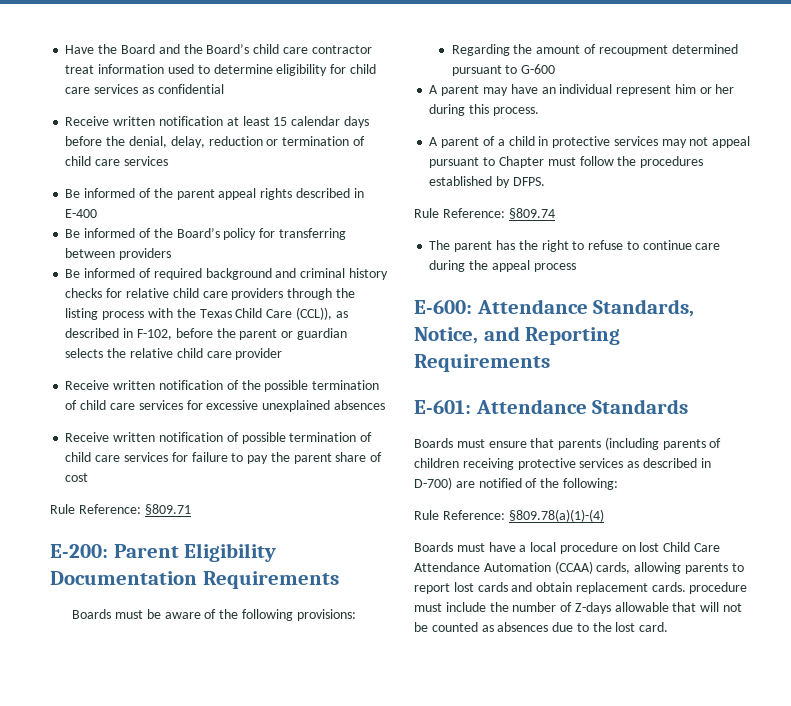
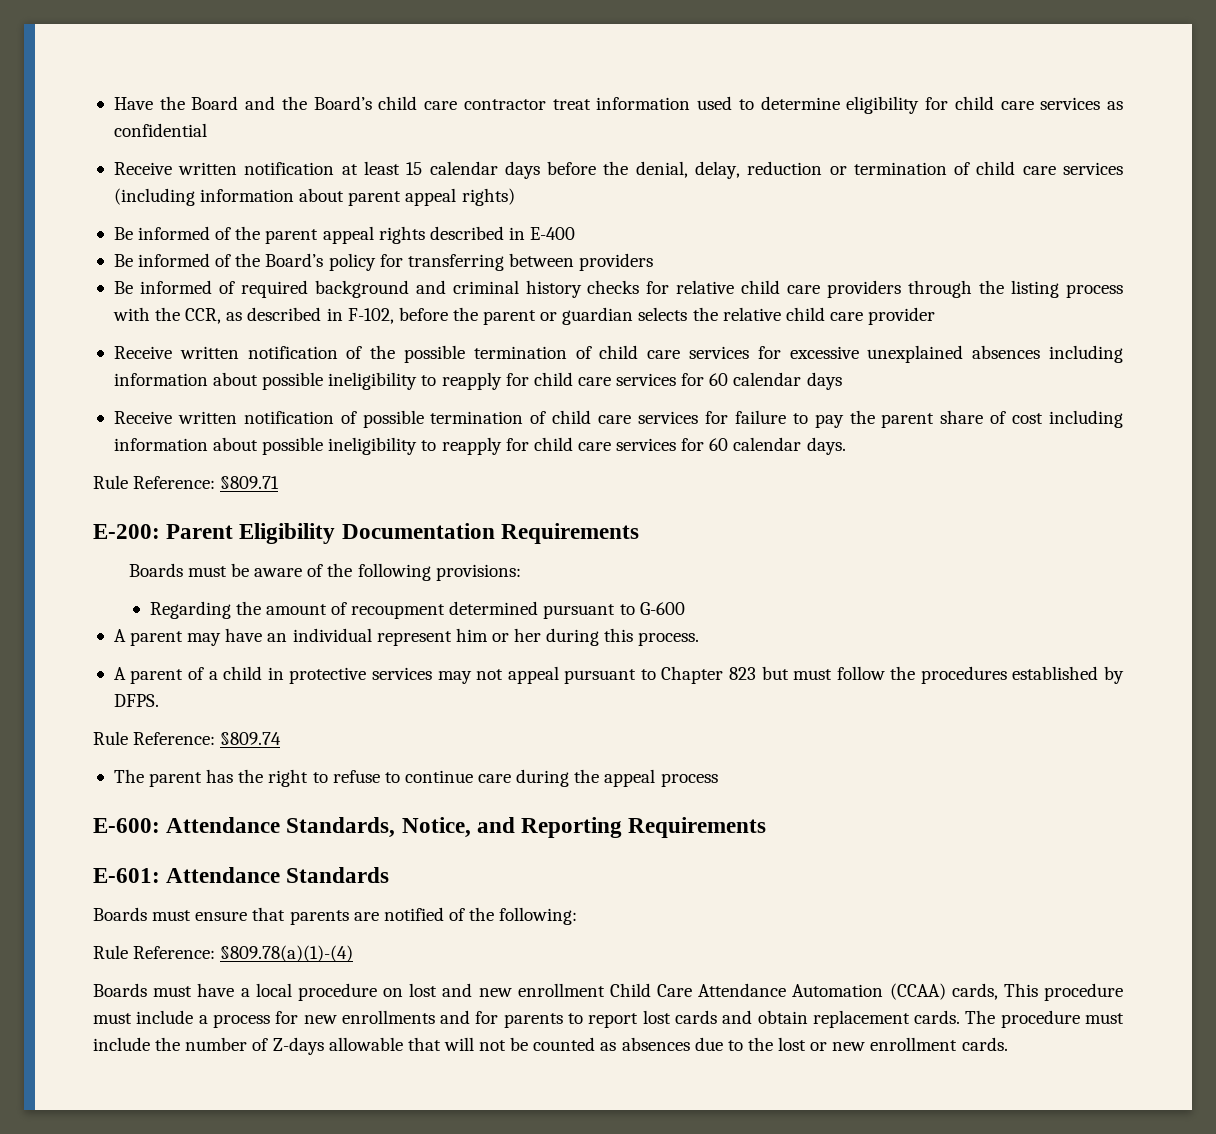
- Receive written notification at least 15 calendar days before the denial, delay, reduction or termination of child care services
+ Receive written notification at least 15 calendar days before the denial, delay, reduction or termination of child care services (including information about parent appeal rights)
- Be informed of required background and criminal history checks for relative child care providers through the listing process with the Texas Child Care (CCL)), as described in F-102, before the parent or guardian selects the relative child care provider
+ Be informed of required background and criminal history checks for relative child care providers through the listing process with the CCR, as described in F-102, before the parent or guardian selects the relative child care provider
- Receive written notification of the possible termination of child care services for excessive unexplained absences
+ Receive written notification of the possible termination of child care services for excessive unexplained absences including information about possible ineligibility to reapply for child care services for 60 calendar days
- Receive written notification of possible termination of child care services for failure to pay the parent share of cost
+ Receive written notification of possible termination of child care services for failure to pay the parent share of cost including information about possible ineligibility to reapply for child care services for 60 calendar days.
- A parent of a child in protective services may not appeal pursuant to Chapter must follow the procedures established by DFPS.
+ A parent of a child in protective services may not appeal pursuant to Chapter 823 but must follow the procedures established by DFPS.
- Boards must ensure that parents (including parents of children receiving protective services as described in D-700) are notified of the following:
+ Boards must ensure that parents are notified of the following:
- Boards must have a local procedure on lost Child Care Attendance Automation (CCAA) cards, allowing parents to report lost cards and obtain replacement cards. procedure must include the number of Z-days allowable that will not be counted as absences due to the lost card.
+ Boards must have a local procedure on lost and new enrollment Child Care Attendance Automation (CCAA) cards, This procedure must include a process for new enrollments and for parents to report lost cards and obtain replacement cards. The procedure must include the number of Z-days allowable that will not be counted as absences due to the lost or new enrollment cards.

